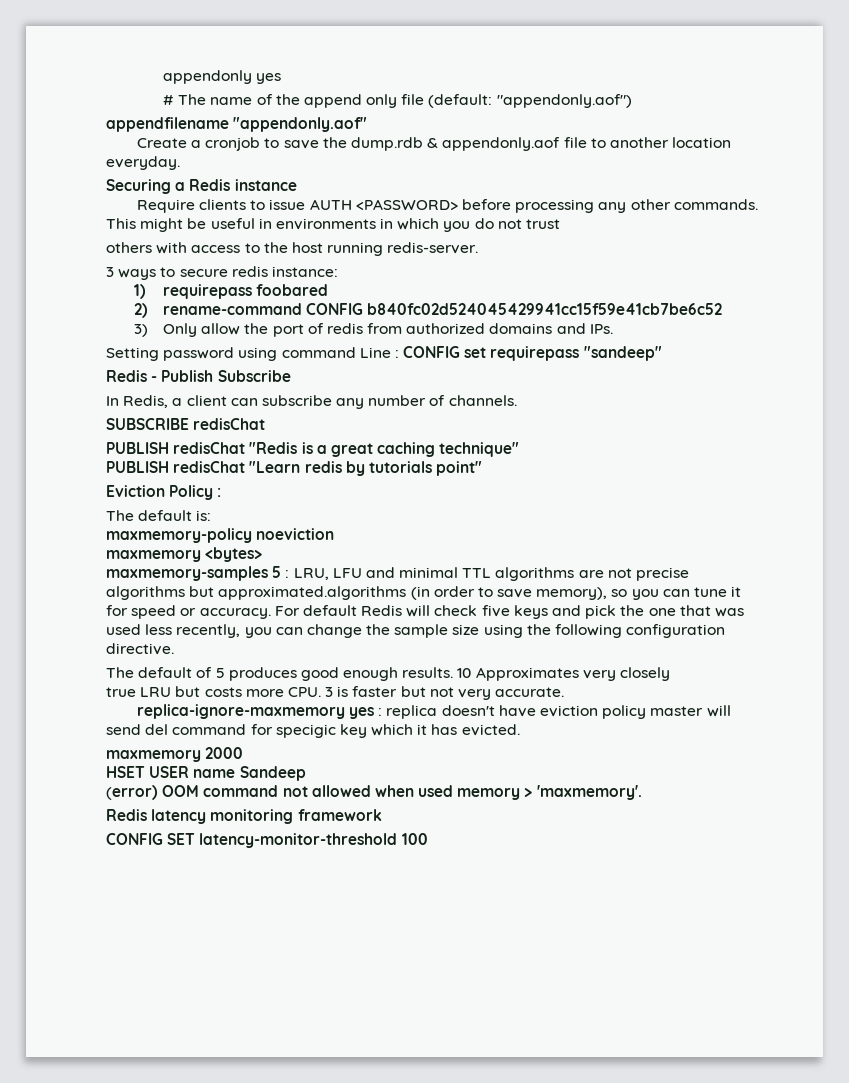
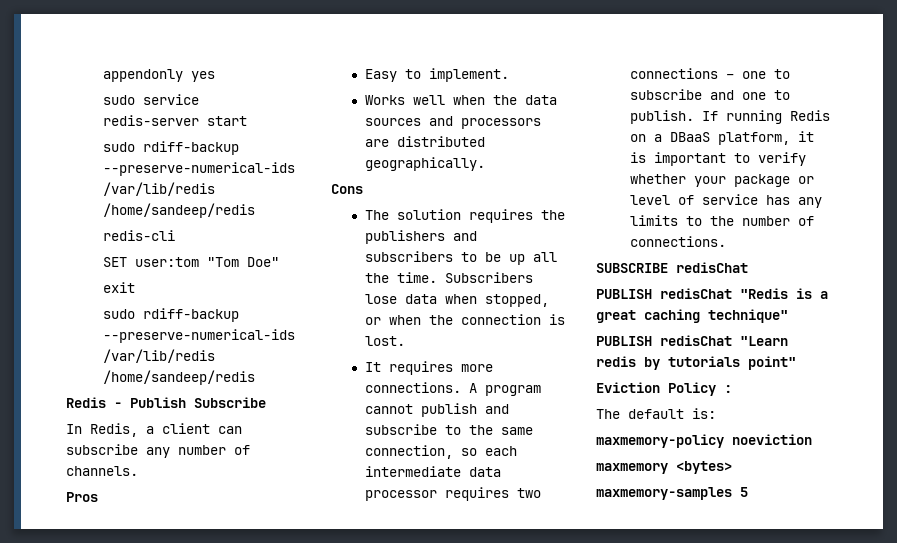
- # The name of the append only file (default: "appendonly.aof")
- appendfilename "appendonly.aof"
- Create a cronjob to save the dump.rdb & appendonly.aof file to another location everyday.
- Securing a Redis instance
- Require clients to issue AUTH <PASSWORD> before processing any other commands. This might be useful in environments in which you do not trust
- others with access to the host running redis-server.
- 3 ways to secure redis instance:
- 1) requirepass foobared
- 2) rename-command CONFIG b840fc02d524045429941cc15f59e41cb7be6c52
- 3) Only allow the port of redis from authorized domains and IPs.
- Setting password using command Line : CONFIG set requirepass "sandeep"
+ sudo service redis-server start
+ sudo rdiff-backup --preserve-numerical-ids /var/lib/redis /home/sandeep/redis
+ redis-cli
+ SET user:tom "Tom Doe"
+ exit
+ sudo rdiff-backup --preserve-numerical-ids /var/lib/redis /home/sandeep/redis
+ Pros
+ Easy to implement.
+ Works well when the data sources and processors are distributed geographically.
+ Cons
+ The solution requires the publishers and subscribers to be up all the time. Subscribers lose data when stopped, or when the connection is lost.
+ It requires more connections. A program cannot publish and subscribe to the same connection, so each intermediate data processor requires two connections – one to subscribe and one to publish. If running Redis on a DBaaS platform, it is important to verify whether your package or level of service has any limits to the number of connections.
- maxmemory-samples 5 : LRU, LFU and minimal TTL algorithms are not precise algorithms but approximated.algorithms (in order to save memory), so you can tune it for speed or accuracy. For default Redis will check five keys and pick the one that was used less recently, you can change the sample size using the following configuration directive.
- The default of 5 produces good enough results. 10 Approximates very closely
- true LRU but costs more CPU. 3 is faster but not very accurate.
- replica-ignore-maxmemory yes : replica doesn't have eviction policy master will send del command for specigic key which it has evicted.
- maxmemory 2000
- HSET USER name Sandeep
- (error) OOM command not allowed when used memory > 'maxmemory'.
- Redis latency monitoring framework
- CONFIG SET latency-monitor-threshold 100
+ maxmemory-samples 5

